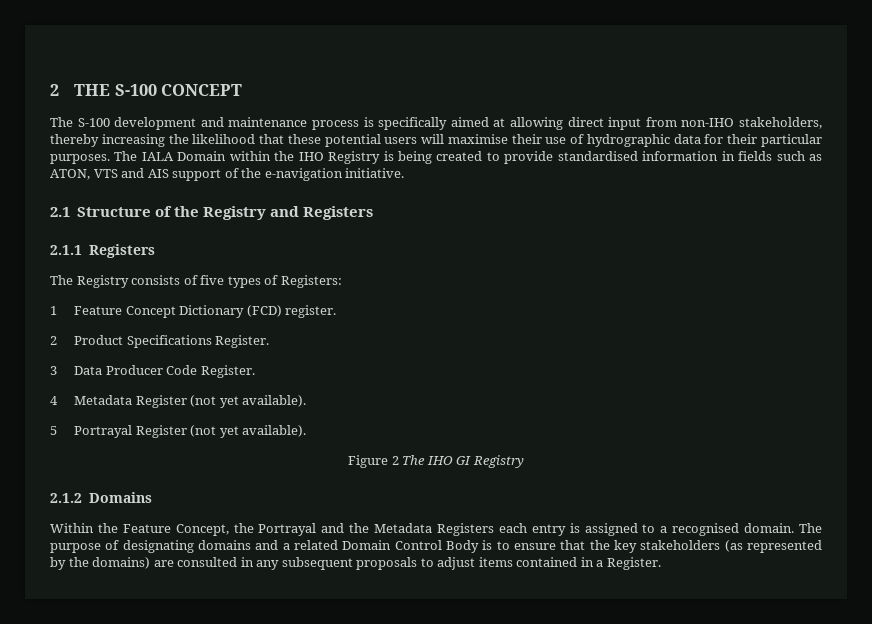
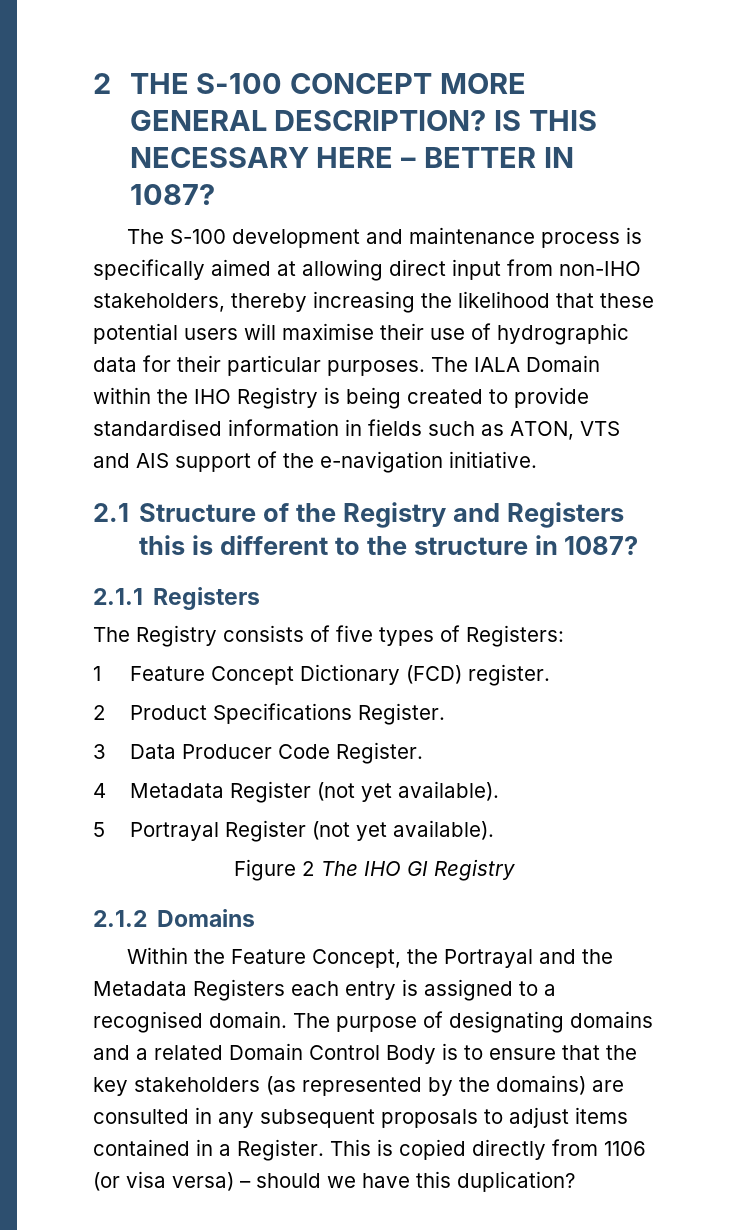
- 2 THE S-100 CONCEPT
+ 2 THE S-100 CONCEPT MORE GENERAL DESCRIPTION? IS THIS NECESSARY HERE – BETTER IN 1087?
- 2.1 Structure of the Registry and Registers
+ 2.1 Structure of the Registry and Registers this is different to the structure in 1087?
+ This is copied directly from 1106 (or visa versa) – should we have this duplication?

